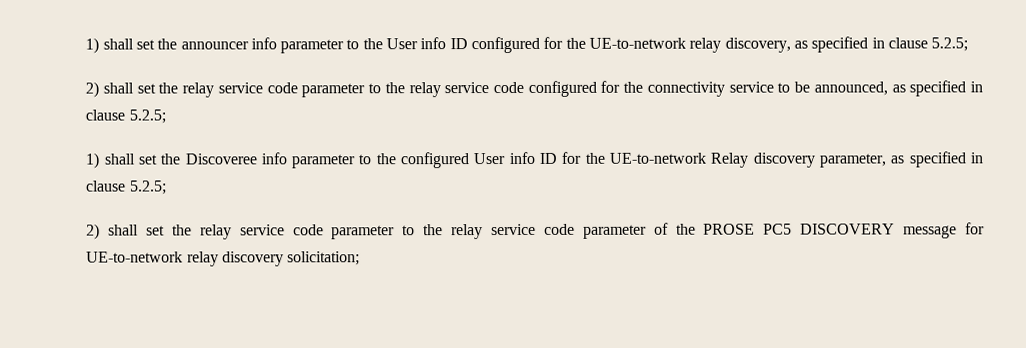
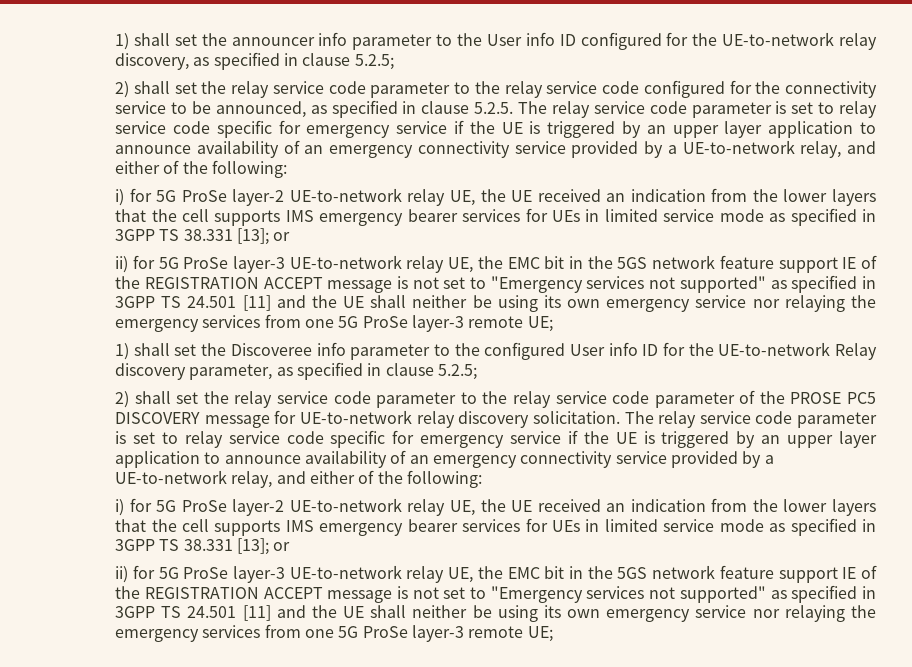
- 2) shall set the relay service code parameter to the relay service code configured for the connectivity service to be announced, as specified in clause 5.2.5;
+ 2) shall set the relay service code parameter to the relay service code configured for the connectivity service to be announced, as specified in clause 5.2.5. The relay service code parameter is set to relay service code specific for emergency service if the UE is triggered by an upper layer application to announce availability of an emergency connectivity service provided by a UE-to-network relay, and either of the following:
+ i) for 5G ProSe layer-2 UE-to-network relay UE, the UE received an indication from the lower layers that the cell supports IMS emergency bearer services for UEs in limited service mode as specified in 3GPP TS 38.331 [13]; or
+ ii) for 5G ProSe layer-3 UE-to-network relay UE, the EMC bit in the 5GS network feature support IE of the REGISTRATION ACCEPT message is not set to "Emergency services not supported" as specified in 3GPP TS 24.501 [11] and the UE shall neither be using its own emergency service nor relaying the emergency services from one 5G ProSe layer-3 remote UE;
- 2) shall set the relay service code parameter to the relay service code parameter of the PROSE PC5 DISCOVERY message for UE-to-network relay discovery solicitation;
+ 2) shall set the relay service code parameter to the relay service code parameter of the PROSE PC5 DISCOVERY message for UE-to-network relay discovery solicitation. The relay service code parameter is set to relay service code specific for emergency service if the UE is triggered by an upper layer application to announce availability of an emergency connectivity service provided by a UE-to-network relay, and either of the following:
+ i) for 5G ProSe layer-2 UE-to-network relay UE, the UE received an indication from the lower layers that the cell supports IMS emergency bearer services for UEs in limited service mode as specified in 3GPP TS 38.331 [13]; or
+ ii) for 5G ProSe layer-3 UE-to-network relay UE, the EMC bit in the 5GS network feature support IE of the REGISTRATION ACCEPT message is not set to "Emergency services not supported" as specified in 3GPP TS 24.501 [11] and the UE shall neither be using its own emergency service nor relaying the emergency services from one 5G ProSe layer-3 remote UE;

